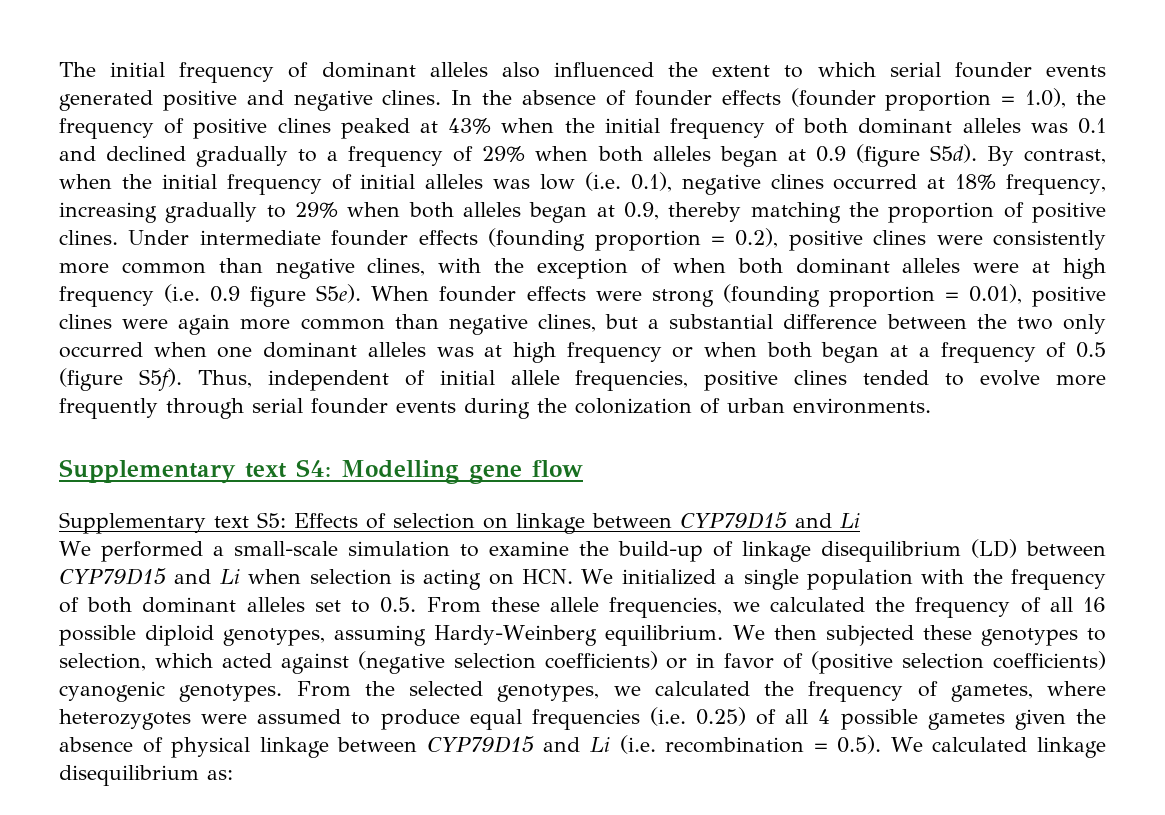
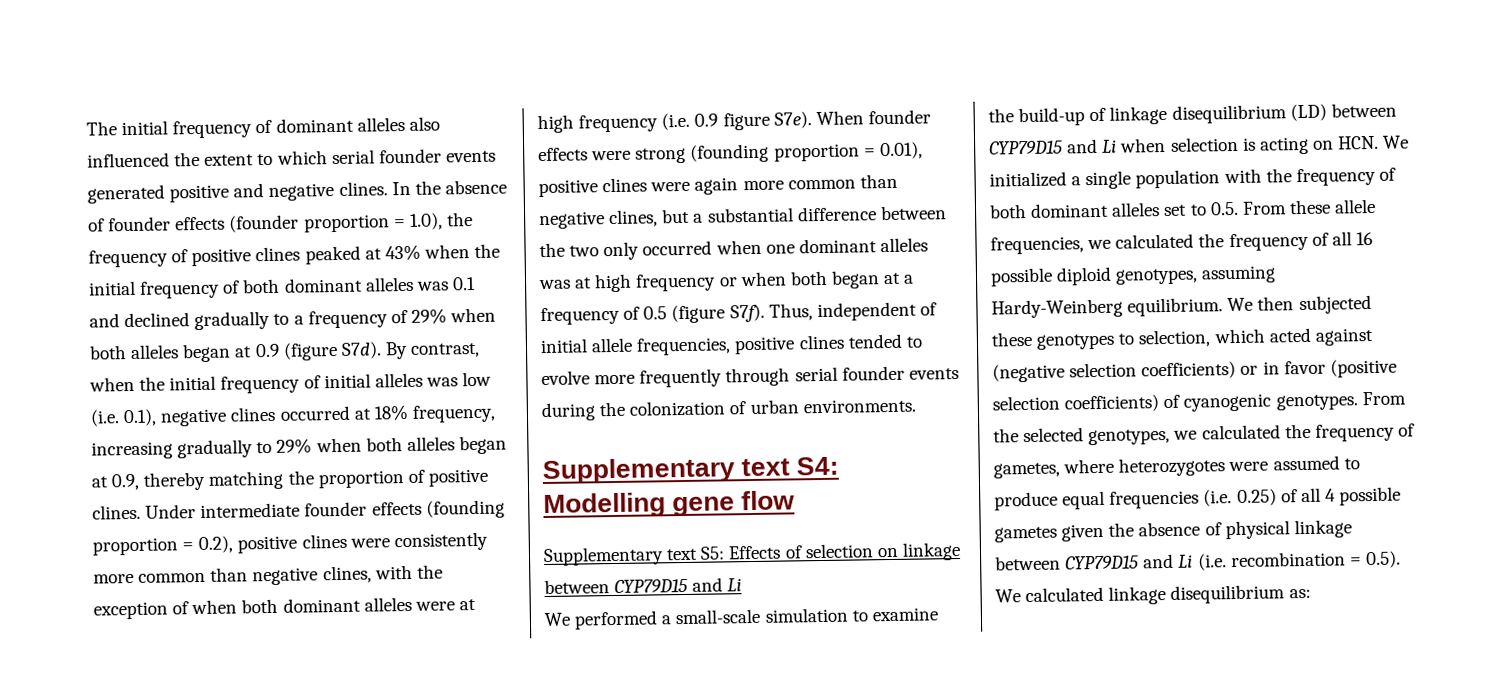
- In the absence of founder effects (founder proportion = 1.0), the frequency of positive clines peaked at 43% when the initial frequency of both dominant alleles was 0.1 and declined gradually to a frequency of 29% when both alleles began at 0.9 (figure S5d).
+ In the absence of founder effects (founder proportion = 1.0), the frequency of positive clines peaked at 43% when the initial frequency of both dominant alleles was 0.1 and declined gradually to a frequency of 29% when both alleles began at 0.9 (figure S7d).
- Under intermediate founder effects (founding proportion = 0.2), positive clines were consistently more common than negative clines, with the exception of when both dominant alleles were at high frequency (i.e. 0.9 figure S5e).
+ Under intermediate founder effects (founding proportion = 0.2), positive clines were consistently more common than negative clines, with the exception of when both dominant alleles were at high frequency (i.e. 0.9 figure S7e).
- When founder effects were strong (founding proportion = 0.01), positive clines were again more common than negative clines, but a substantial difference between the two only occurred when one dominant alleles was at high frequency or when both began at a frequency of 0.5 (figure S5f).
+ When founder effects were strong (founding proportion = 0.01), positive clines were again more common than negative clines, but a substantial difference between the two only occurred when one dominant alleles was at high frequency or when both began at a frequency of 0.5 (figure S7f).
- We then subjected these genotypes to selection, which acted against (negative selection coefficients) or in favor of (positive selection coefficients) cyanogenic genotypes.
+ We then subjected these genotypes to selection, which acted against (negative selection coefficients) or in favor (positive selection coefficients) of cyanogenic genotypes.

